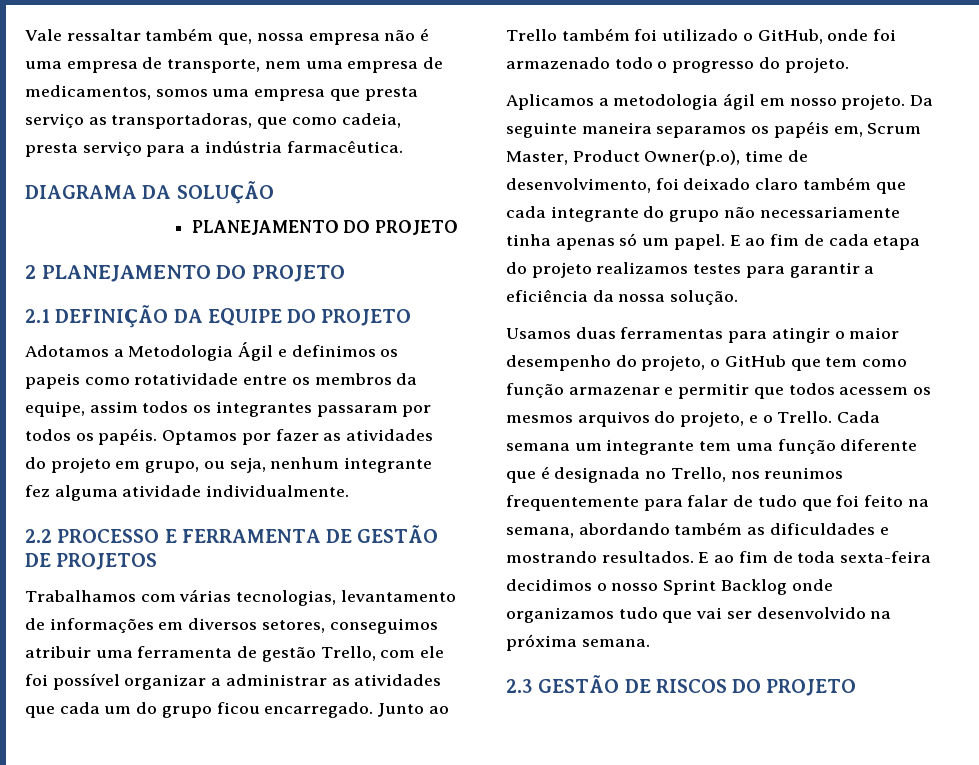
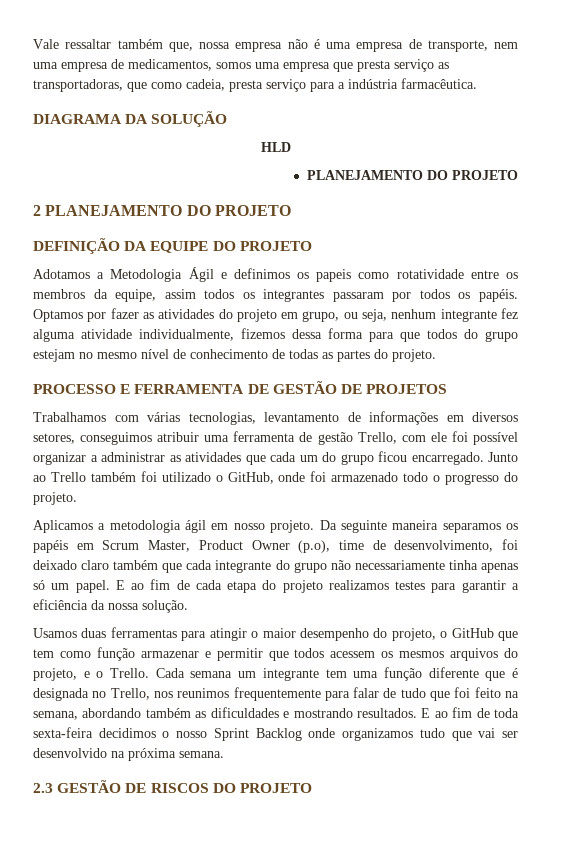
+ HLD
- 2.1 DEFINIÇÃO DA EQUIPE DO PROJETO
+ DEFINIÇÃO DA EQUIPE DO PROJETO
- Optamos por fazer as atividades do projeto em grupo, ou seja, nenhum integrante fez alguma atividade individualmente.
- 2.2 PROCESSO E FERRAMENTA DE GESTÃO DE PROJETOS
+ Optamos por fazer as atividades do projeto em grupo, ou seja, nenhum integrante fez alguma atividade individualmente, fizemos dessa forma para que todos do grupo estejam no mesmo nível de conhecimento de todas as partes do projeto.
+ PROCESSO E FERRAMENTA DE GESTÃO DE PROJETOS
- Da seguinte maneira separamos os papéis em, Scrum Master, Product Owner(p.o), time de desenvolvimento, foi deixado claro também que cada integrante do grupo não necessariamente tinha apenas só um papel.
+ Da seguinte maneira separamos os papéis em Scrum Master, Product Owner (p.o), time de desenvolvimento, foi deixado claro também que cada integrante do grupo não necessariamente tinha apenas só um papel.

